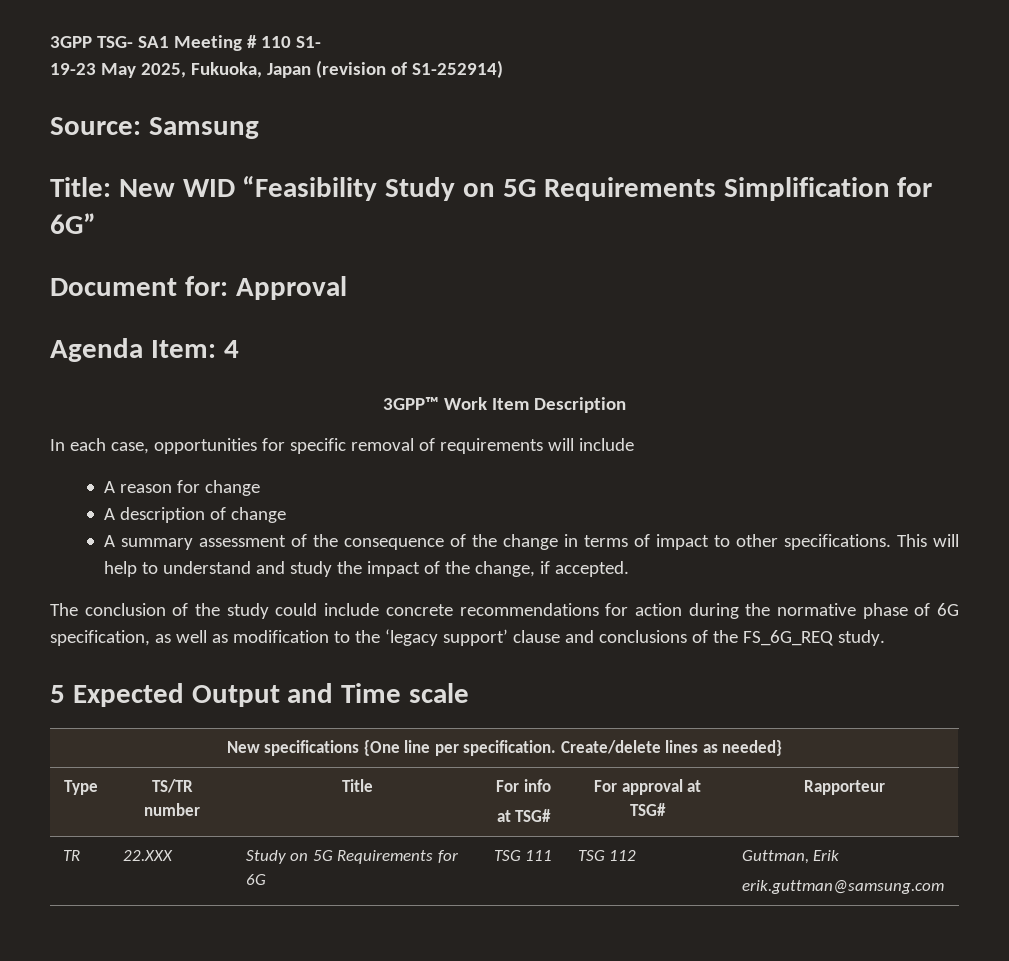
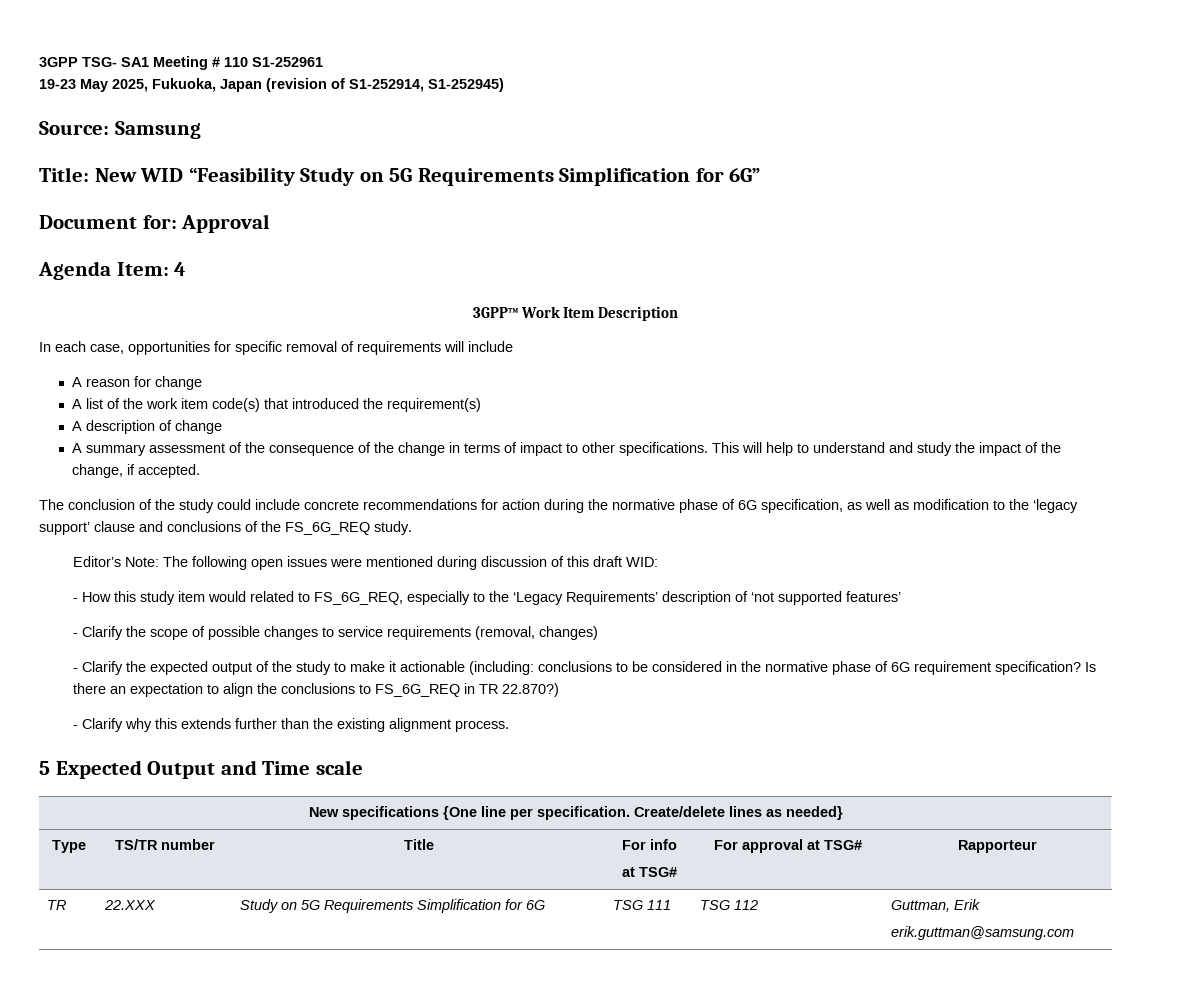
- 3GPP TSG- SA1 Meeting # 110 S1-
+ 3GPP TSG- SA1 Meeting # 110 S1-252961
- 19-23 May 2025, Fukuoka, Japan (revision of S1-252914)
+ 19-23 May 2025, Fukuoka, Japan (revision of S1-252914, S1-252945)
+ A list of the work item code(s) that introduced the requirement(s)
+ Editor’s Note: The following open issues were mentioned during discussion of this draft WID:
+ - How this study item would related to FS_6G_REQ, especially to the ‘Legacy Requirements’ description of ‘not supported features’
+ - Clarify the scope of possible changes to service requirements (removal, changes)
+ - Clarify the expected output of the study to make it actionable (including: conclusions to be considered in the normative phase of 6G requirement specification? Is there an expectation to align the conclusions to FS_6G_REQ in TR 22.870?)
+ - Clarify why this extends further than the existing alignment process.
- TR | 22.XXX | Study on 5G Requirements for 6G | TSG 111 | TSG 112 | Guttman, Erik
+ TR | 22.XXX | Study on 5G Requirements Simplification for 6G | TSG 111 | TSG 112 | Guttman, Erik

